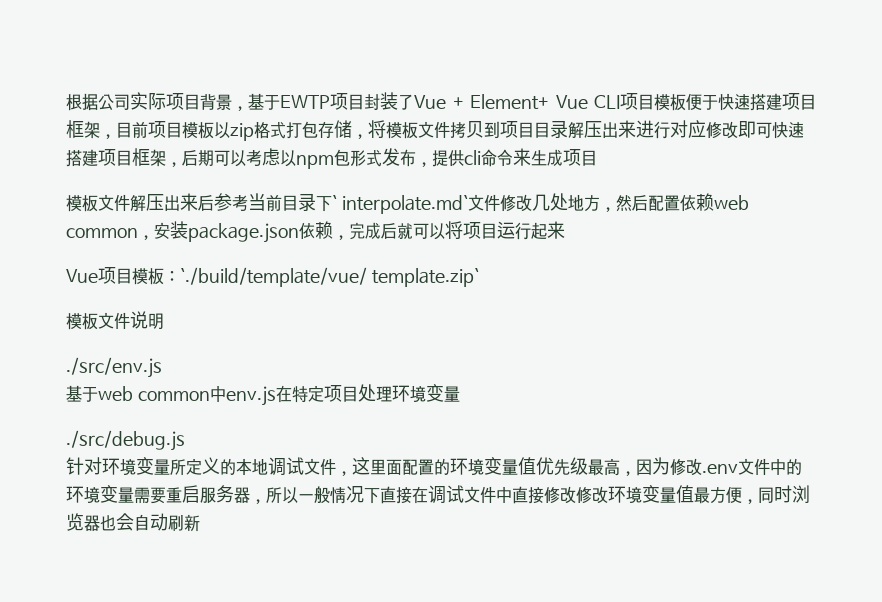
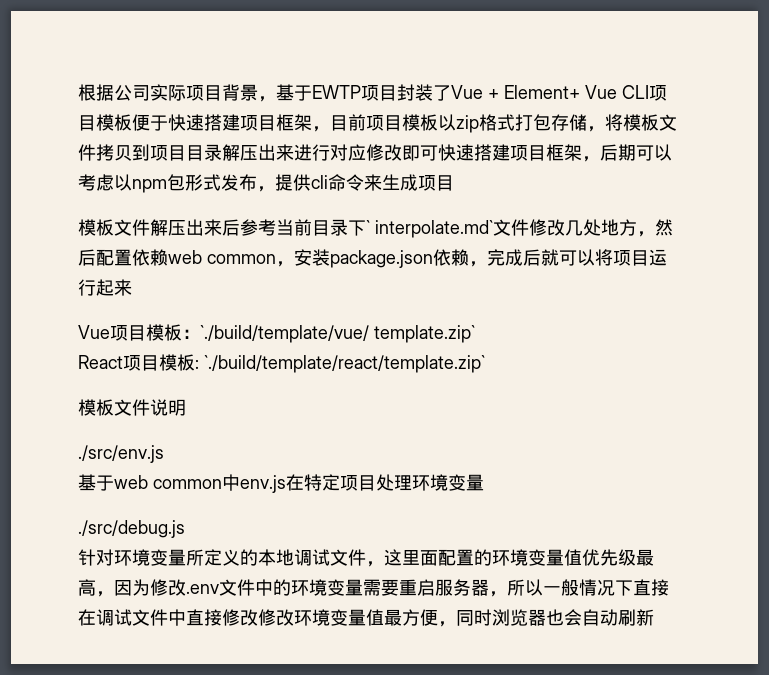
+ React项目模板: `./build/template/react/template.zip`

